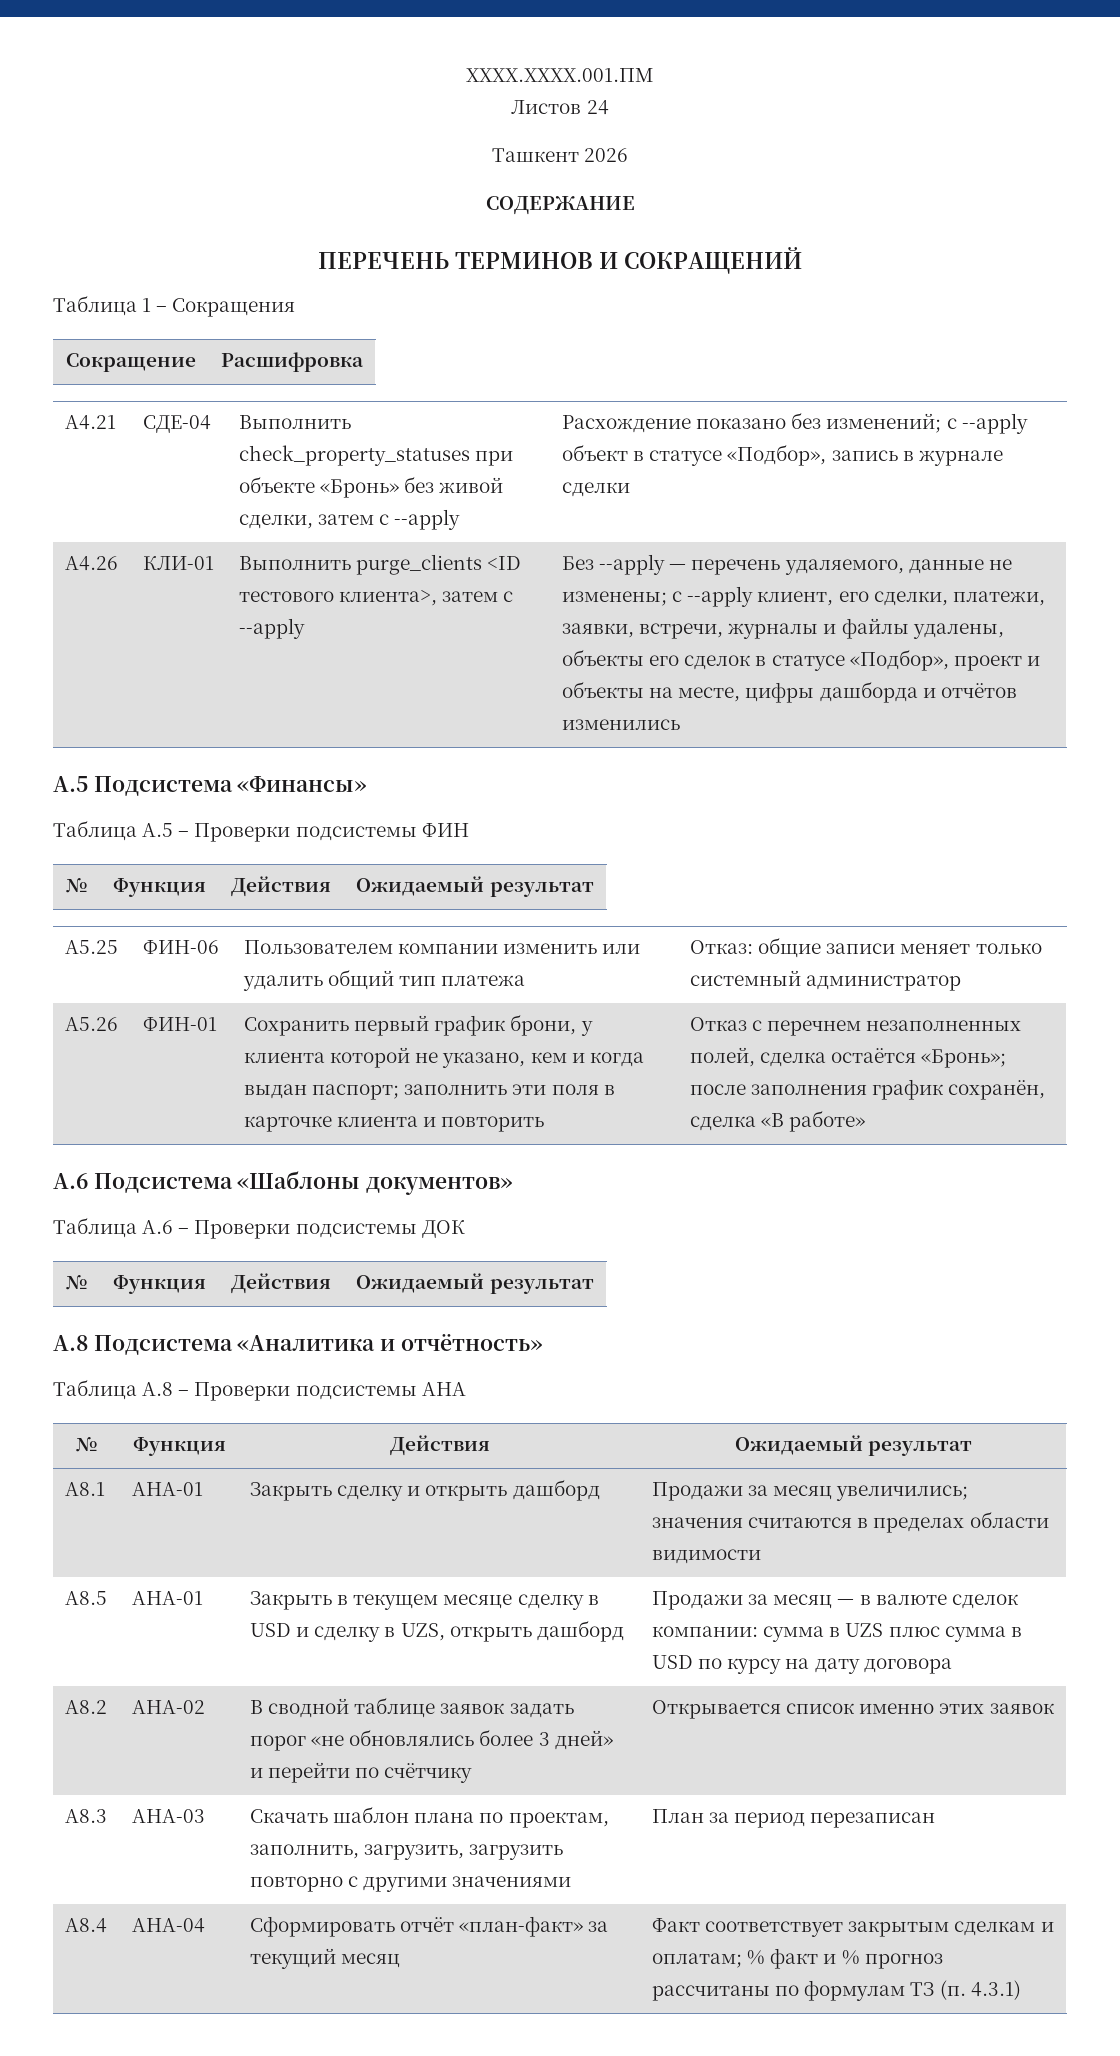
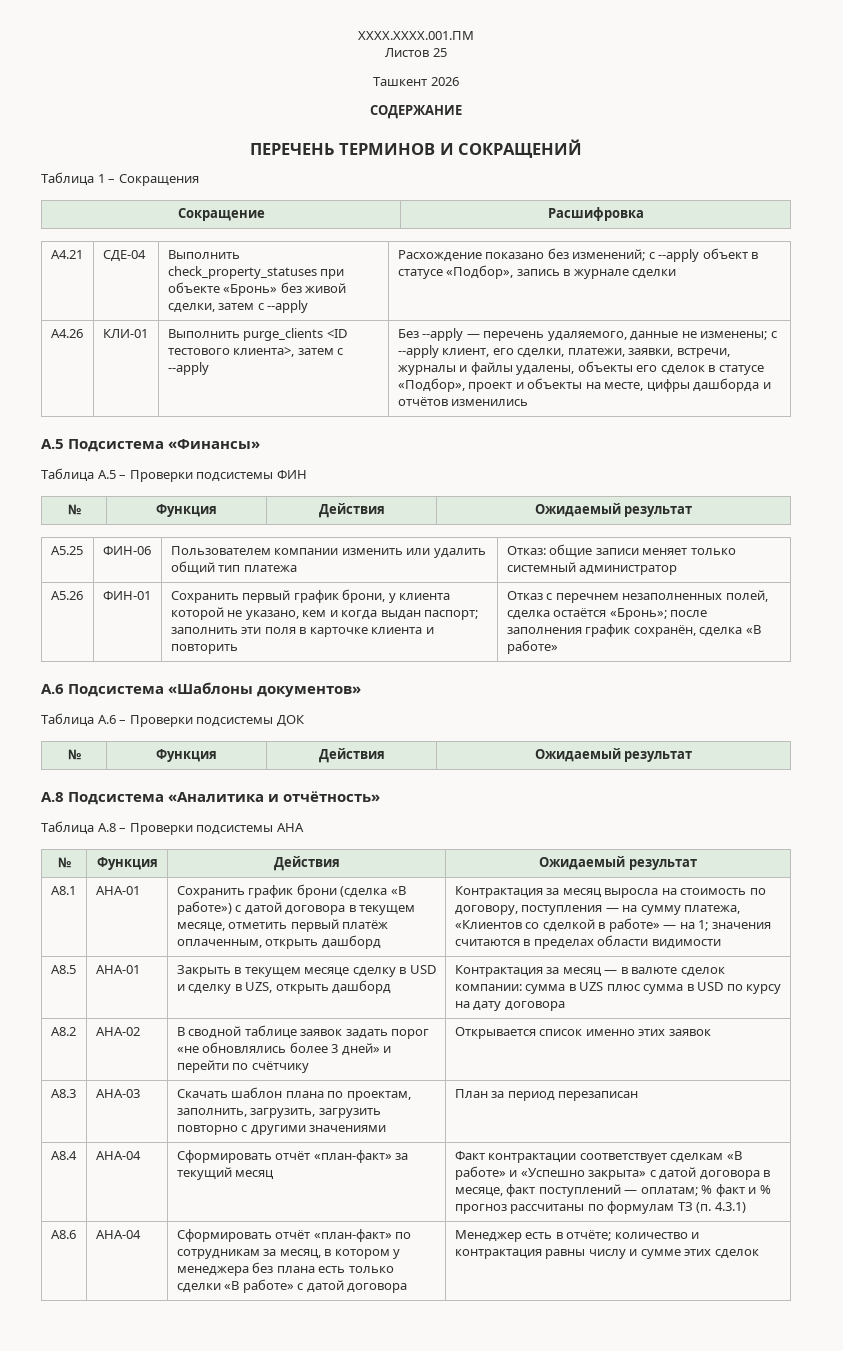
- Листов 24
+ Листов 25
- Закрыть сделку и открыть дашборд | Продажи за месяц увеличились; значения считаются в пределах области видимости
+ Сохранить график брони (сделка «В работе») с датой договора в текущем месяце, отметить первый платёж оплаченным, открыть дашборд | Контрактация за месяц выросла на стоимость по договору, поступления — на сумму платежа, «Клиентов со сделкой в работе» — на 1; значения считаются в пределах области видимости
- А8.5 | АНА-01 | Закрыть в текущем месяце сделку в USD и сделку в UZS, открыть дашборд | Продажи за месяц — в валюте сделок компании: сумма в UZS плюс сумма в USD по курсу на дату договора
+ А8.5 | АНА-01 | Закрыть в текущем месяце сделку в USD и сделку в UZS, открыть дашборд | Контрактация за месяц — в валюте сделок компании: сумма в UZS плюс сумма в USD по курсу на дату договора
- А8.4 | АНА-04 | Сформировать отчёт «план-факт» за текущий месяц | Факт соответствует закрытым сделкам и оплатам; % факт и % прогноз рассчитаны по формулам ТЗ (п. 4.3.1)
+ А8.4 | АНА-04 | Сформировать отчёт «план-факт» за текущий месяц | Факт контрактации соответствует сделкам «В работе» и «Успешно закрыта» с датой договора в месяце, факт поступлений — оплатам; % факт и % прогноз рассчитаны по формулам ТЗ (п. 4.3.1)
+ А8.6 | АНА-04 | Сформировать отчёт «план-факт» по сотрудникам за месяц, в котором у менеджера без плана есть только сделки «В работе» с датой договора | Менеджер есть в отчёте; количество и контрактация равны числу и сумме этих сделок

